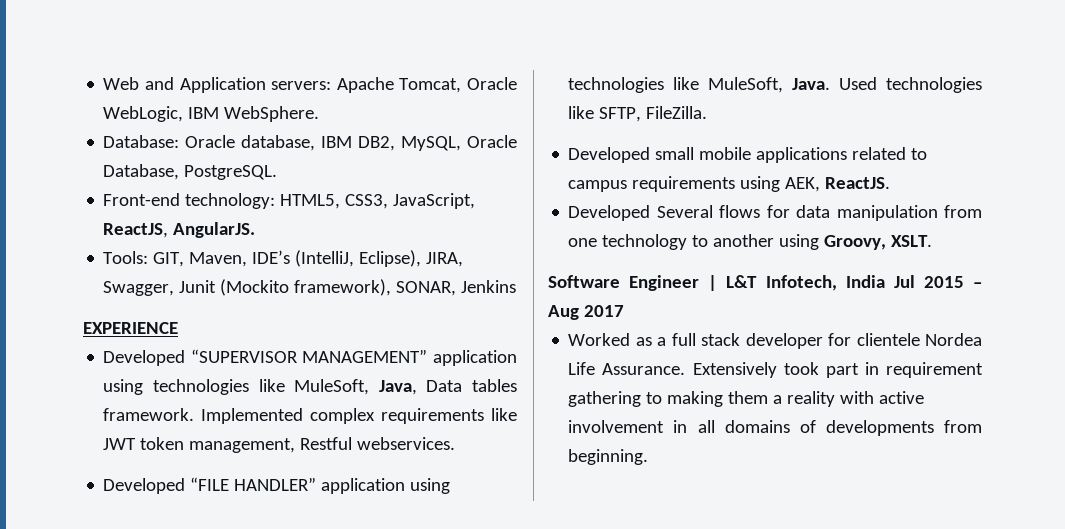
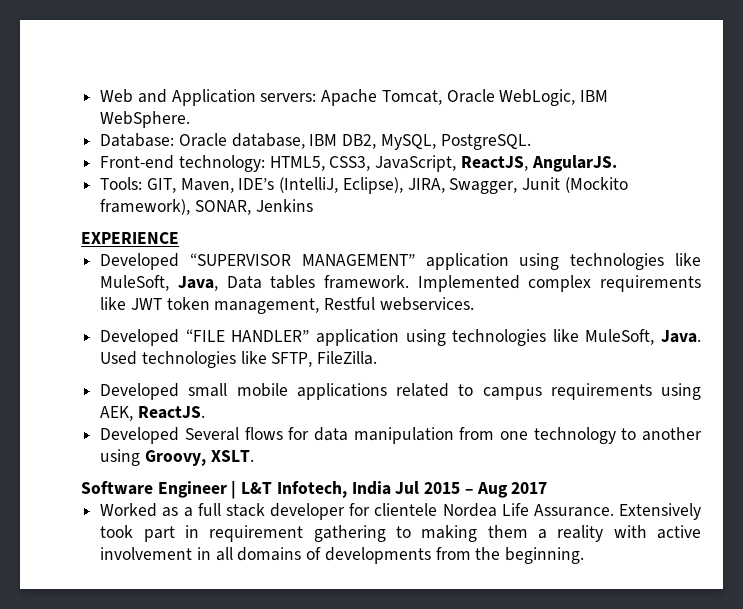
- Database: Oracle database, IBM DB2, MySQL, Oracle Database, PostgreSQL.
+ Database: Oracle database, IBM DB2, MySQL, PostgreSQL.
- Extensively took part in requirement gathering to making them a reality with active involvement in all domains of developments from beginning.
+ Extensively took part in requirement gathering to making them a reality with active involvement in all domains of developments from the beginning.

